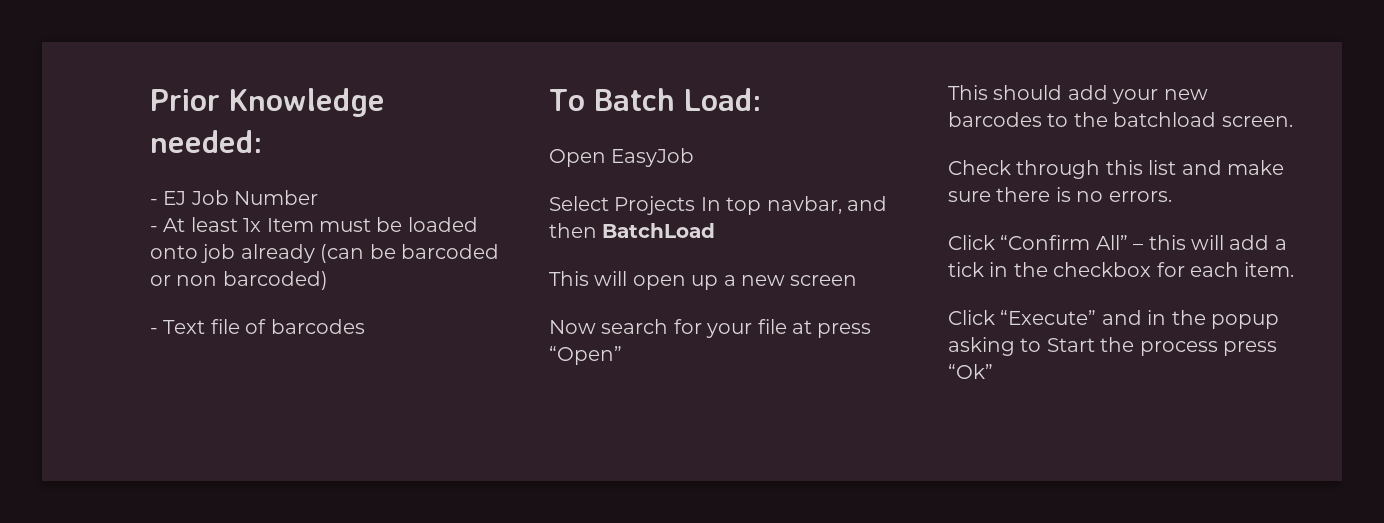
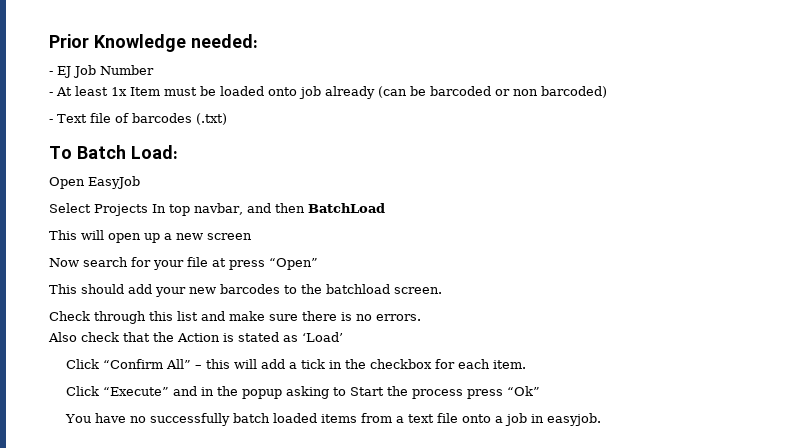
- - Text file of barcodes
+ - Text file of barcodes (.txt)
+ Also check that the Action is stated as ‘Load’
+ You have no successfully batch loaded items from a text file onto a job in easyjob.

